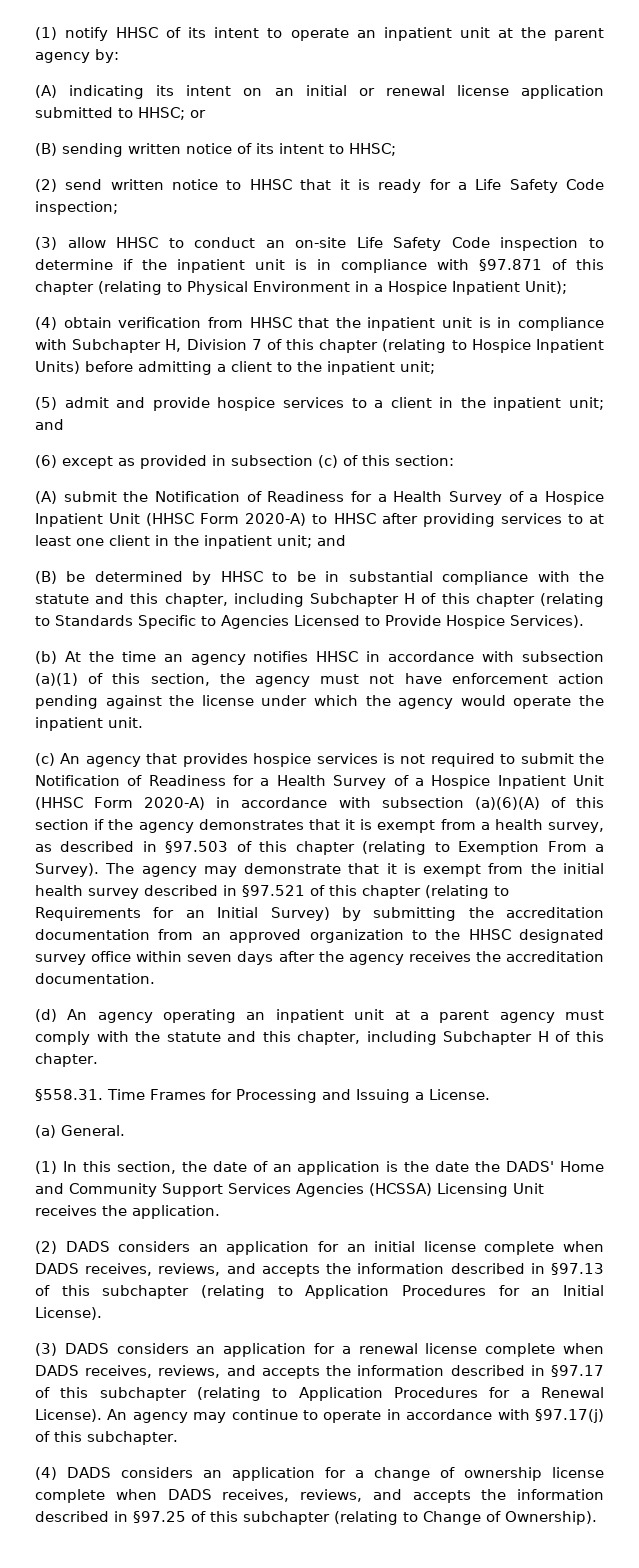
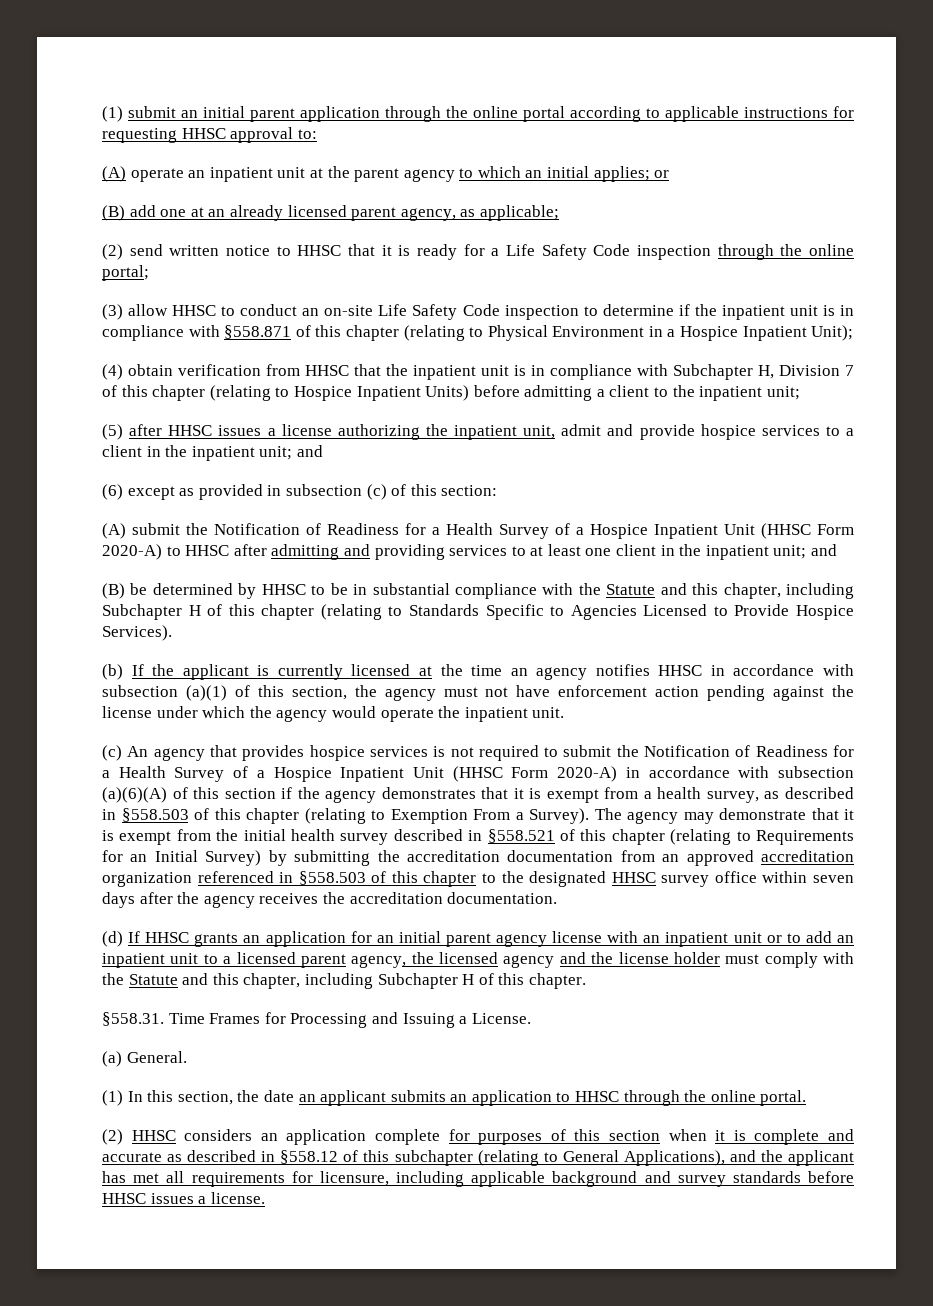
- (1) notify HHSC of its intent to operate an inpatient unit at the parent agency by:
- (A) indicating its intent on an initial or renewal license application submitted to HHSC; or
- (B) sending written notice of its intent to HHSC;
+ (1) submit an initial parent application through the online portal according to applicable instructions for requesting HHSC approval to:
+ (A) operate an inpatient unit at the parent agency to which an initial applies; or
+ (B) add one at an already licensed parent agency, as applicable;
- (2) send written notice to HHSC that it is ready for a Life Safety Code inspection;
+ (2) send written notice to HHSC that it is ready for a Life Safety Code inspection through the online portal;
- (3) allow HHSC to conduct an on-site Life Safety Code inspection to determine if the inpatient unit is in compliance with §97.871 of this chapter (relating to Physical Environment in a Hospice Inpatient Unit);
+ (3) allow HHSC to conduct an on-site Life Safety Code inspection to determine if the inpatient unit is in compliance with §558.871 of this chapter (relating to Physical Environment in a Hospice Inpatient Unit);
- (5) admit and provide hospice services to a client in the inpatient unit; and
+ (5) after HHSC issues a license authorizing the inpatient unit, admit and provide hospice services to a client in the inpatient unit; and
- (A) submit the Notification of Readiness for a Health Survey of a Hospice Inpatient Unit (HHSC Form 2020-A) to HHSC after providing services to at least one client in the inpatient unit; and
+ (A) submit the Notification of Readiness for a Health Survey of a Hospice Inpatient Unit (HHSC Form 2020-A) to HHSC after admitting and providing services to at least one client in the inpatient unit; and
- (B) be determined by HHSC to be in substantial compliance with the statute and this chapter, including Subchapter H of this chapter (relating to Standards Specific to Agencies Licensed to Provide Hospice Services).
+ (B) be determined by HHSC to be in substantial compliance with the Statute and this chapter, including Subchapter H of this chapter (relating to Standards Specific to Agencies Licensed to Provide Hospice Services).
- (b) At the time an agency notifies HHSC in accordance with subsection (a)(1) of this section, the agency must not have enforcement action pending against the license under which the agency would operate the inpatient unit.
+ (b) If the applicant is currently licensed at the time an agency notifies HHSC in accordance with subsection (a)(1) of this section, the agency must not have enforcement action pending against the license under which the agency would operate the inpatient unit.
- (c) An agency that provides hospice services is not required to submit the Notification of Readiness for a Health Survey of a Hospice Inpatient Unit (HHSC Form 2020-A) in accordance with subsection (a)(6)(A) of this section if the agency demonstrates that it is exempt from a health survey, as described in §97.503 of this chapter (relating to Exemption From a Survey).
+ (c) An agency that provides hospice services is not required to submit the Notification of Readiness for a Health Survey of a Hospice Inpatient Unit (HHSC Form 2020-A) in accordance with subsection (a)(6)(A) of this section if the agency demonstrates that it is exempt from a health survey, as described in §558.503 of this chapter (relating to Exemption From a Survey).
- The agency may demonstrate that it is exempt from the initial health survey described in §97.521 of this chapter (relating to Requirements for an Initial Survey) by submitting the accreditation documentation from an approved organization to the HHSC designated survey office within seven days after the agency receives the accreditation documentation.
+ The agency may demonstrate that it is exempt from the initial health survey described in §558.521 of this chapter (relating to Requirements for an Initial Survey) by submitting the accreditation documentation from an approved accreditation organization referenced in §558.503 of this chapter to the designated HHSC survey office within seven days after the agency receives the accreditation documentation.
- (d) An agency operating an inpatient unit at a parent agency must comply with the statute and this chapter, including Subchapter H of this chapter.
+ (d) If HHSC grants an application for an initial parent agency license with an inpatient unit or to add an inpatient unit to a licensed parent agency, the licensed agency and the license holder must comply with the Statute and this chapter, including Subchapter H of this chapter.
- (1) In this section, the date of an application is the date the DADS' Home and Community Support Services Agencies (HCSSA) Licensing Unit receives the application.
- (2) DADS considers an application for an initial license complete when DADS receives, reviews, and accepts the information described in §97.13 of this subchapter (relating to Application Procedures for an Initial License).
- (3) DADS considers an application for a renewal license complete when DADS receives, reviews, and accepts the information described in §97.17 of this subchapter (relating to Application Procedures for a Renewal License). An agency may continue to operate in accordance with §97.17(j) of this subchapter.
- (4) DADS considers an application for a change of ownership license complete when DADS receives, reviews, and accepts the information described in §97.25 of this subchapter (relating to Change of Ownership).
+ (1) In this section, the date an applicant submits an application to HHSC through the online portal.
+ (2) HHSC considers an application complete for purposes of this section when it is complete and accurate as described in §558.12 of this subchapter (relating to General Applications), and the applicant has met all requirements for licensure, including applicable background and survey standards before HHSC issues a license.

